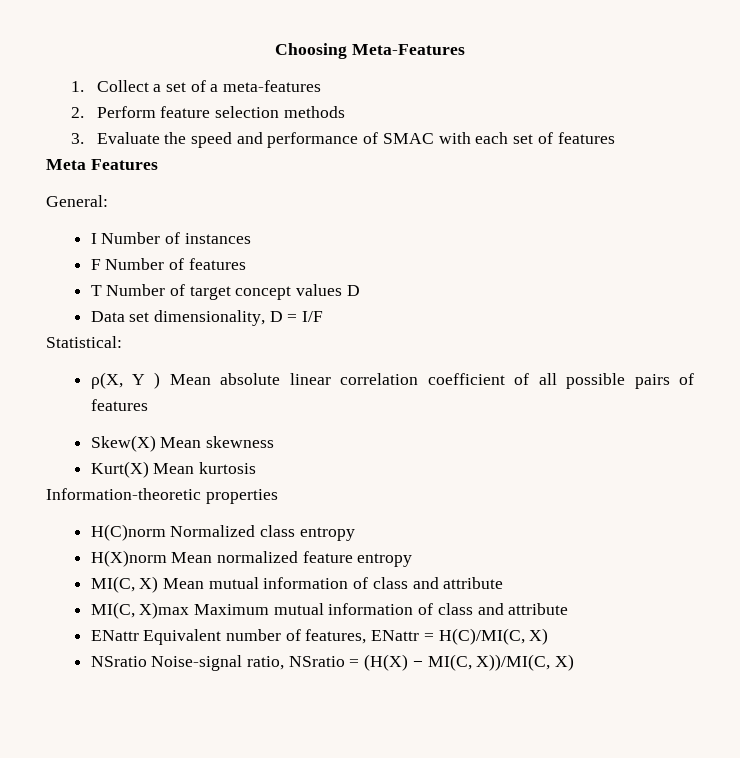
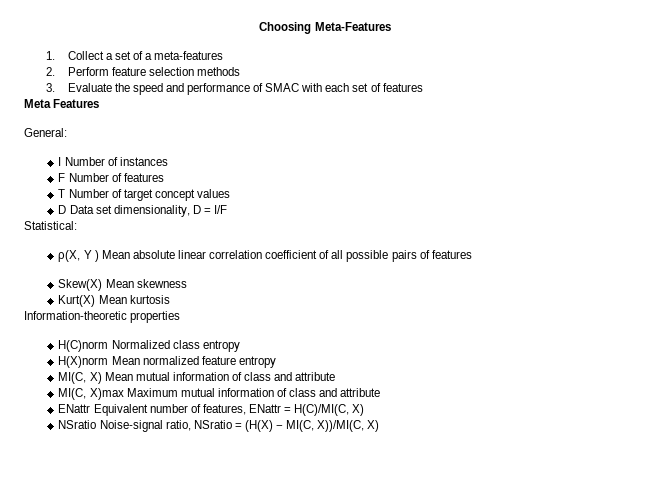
- T Number of target concept values D
- Data set dimensionality, D = I/F
+ T Number of target concept values
+ D Data set dimensionality, D = I/F

